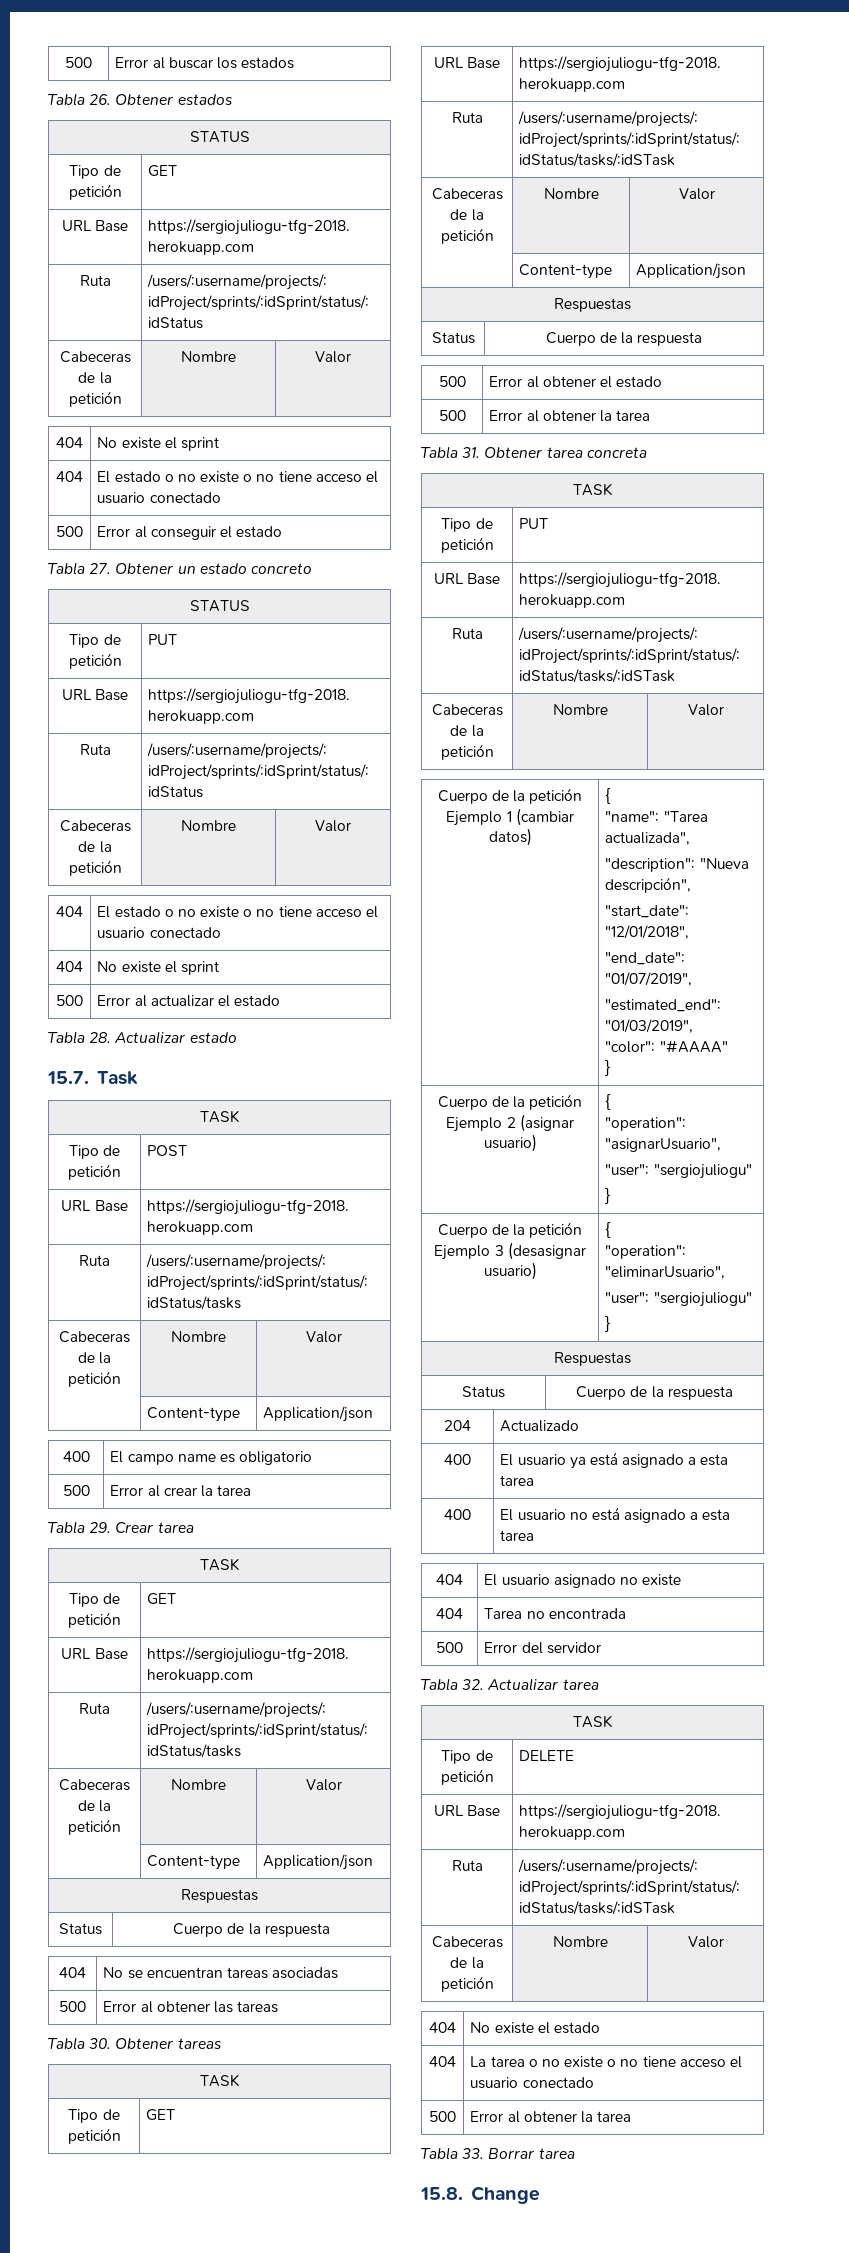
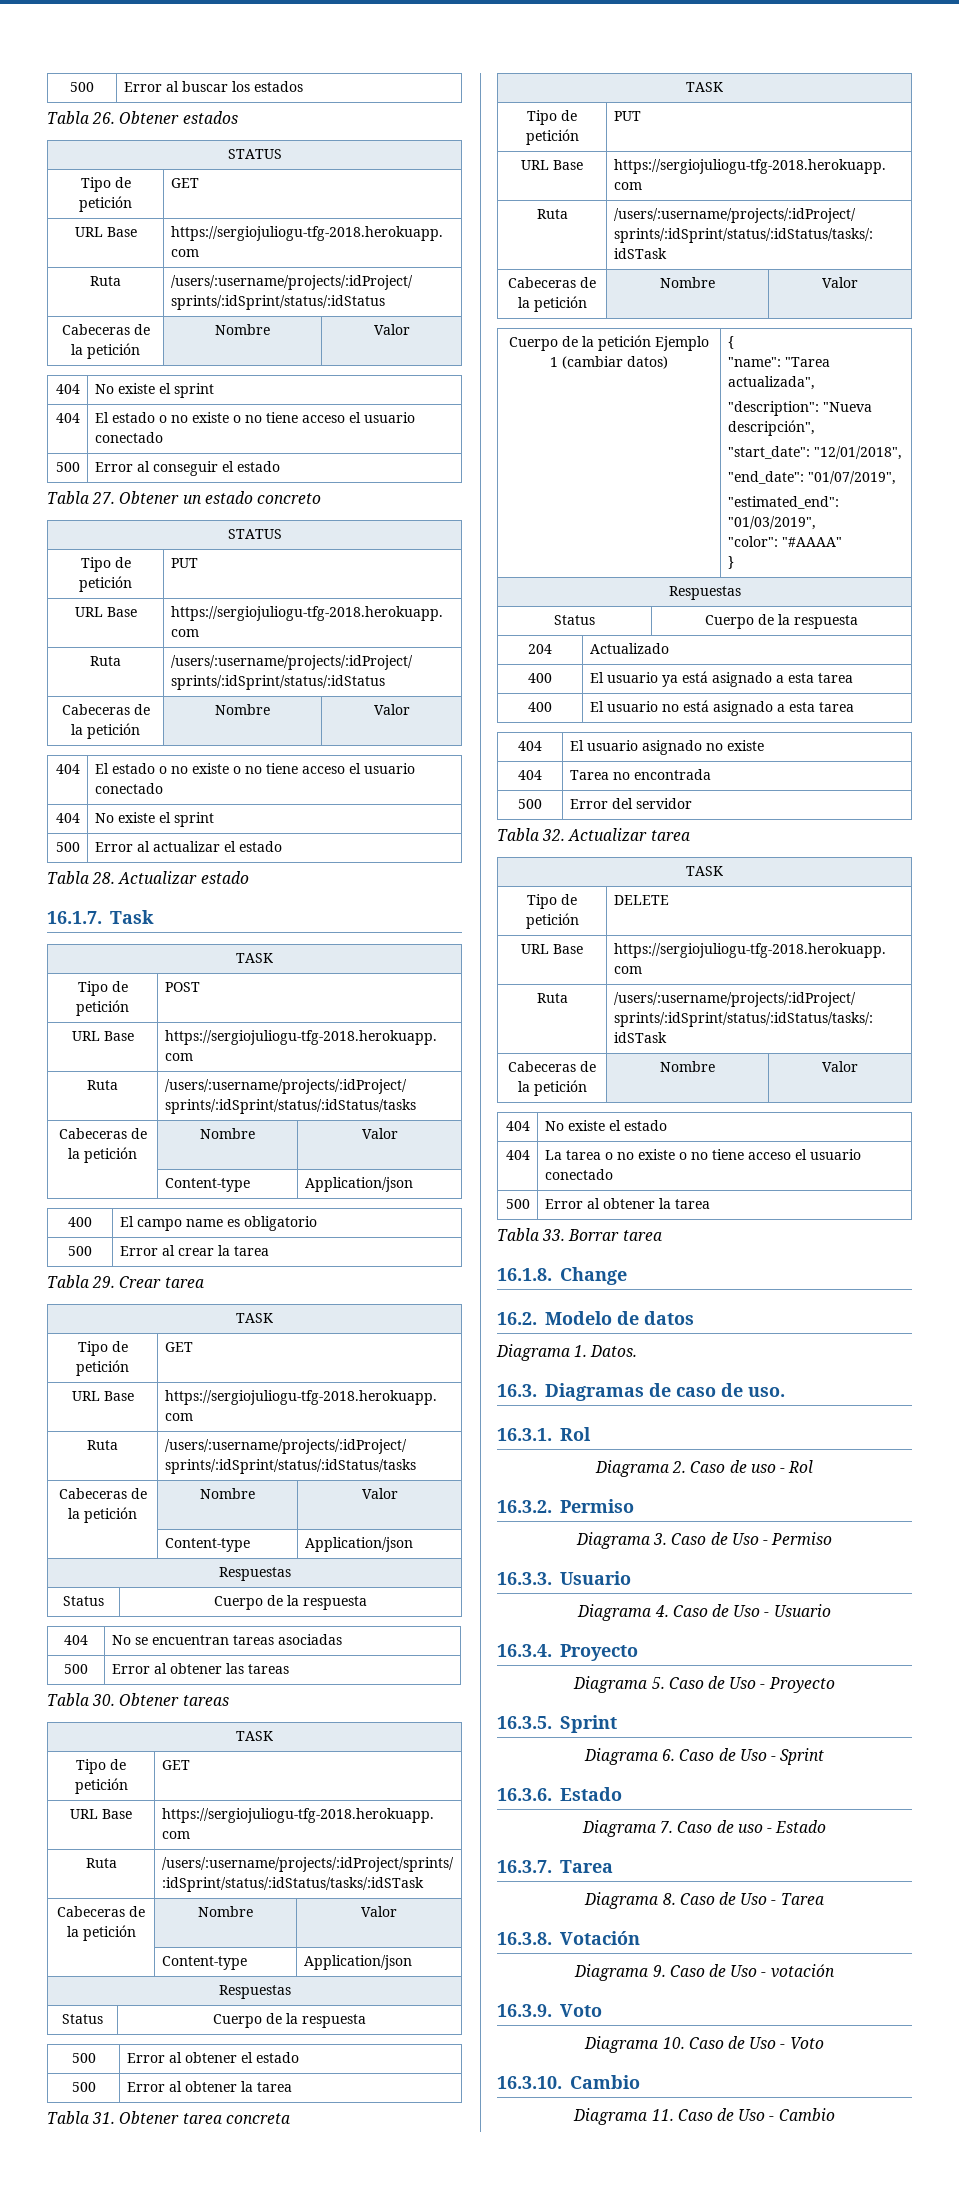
- 15.7. Task
+ 16.1.7. Task
- Cuerpo de la petición Ejemplo 2 (asignar usuario) | {
- "operation": "asignarUsuario",
- "user": "sergiojuliogu"
- }
- Cuerpo de la petición Ejemplo 3 (desasignar usuario) | {
- "operation": "eliminarUsuario",
- "user": "sergiojuliogu"
- }
- 15.8. Change
+ 16.1.8. Change
+ 16.2. Modelo de datos
+ Diagrama 1. Datos.
+ 16.3. Diagramas de caso de uso.
+ 16.3.1. Rol
+ Diagrama 2. Caso de uso - Rol
+ 16.3.2. Permiso
+ Diagrama 3. Caso de Uso - Permiso
+ 16.3.3. Usuario
+ Diagrama 4. Caso de Uso - Usuario
+ 16.3.4. Proyecto
+ Diagrama 5. Caso de Uso - Proyecto
+ 16.3.5. Sprint
+ Diagrama 6. Caso de Uso - Sprint
+ 16.3.6. Estado
+ Diagrama 7. Caso de uso - Estado
+ 16.3.7. Tarea
+ Diagrama 8. Caso de Uso - Tarea
+ 16.3.8. Votación
+ Diagrama 9. Caso de Uso - votación
+ 16.3.9. Voto
+ Diagrama 10. Caso de Uso - Voto
+ 16.3.10. Cambio
+ Diagrama 11. Caso de Uso - Cambio

